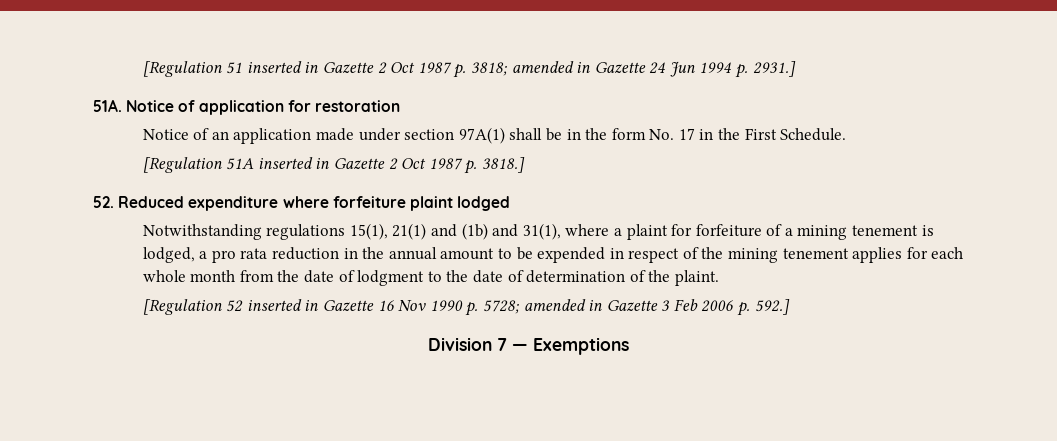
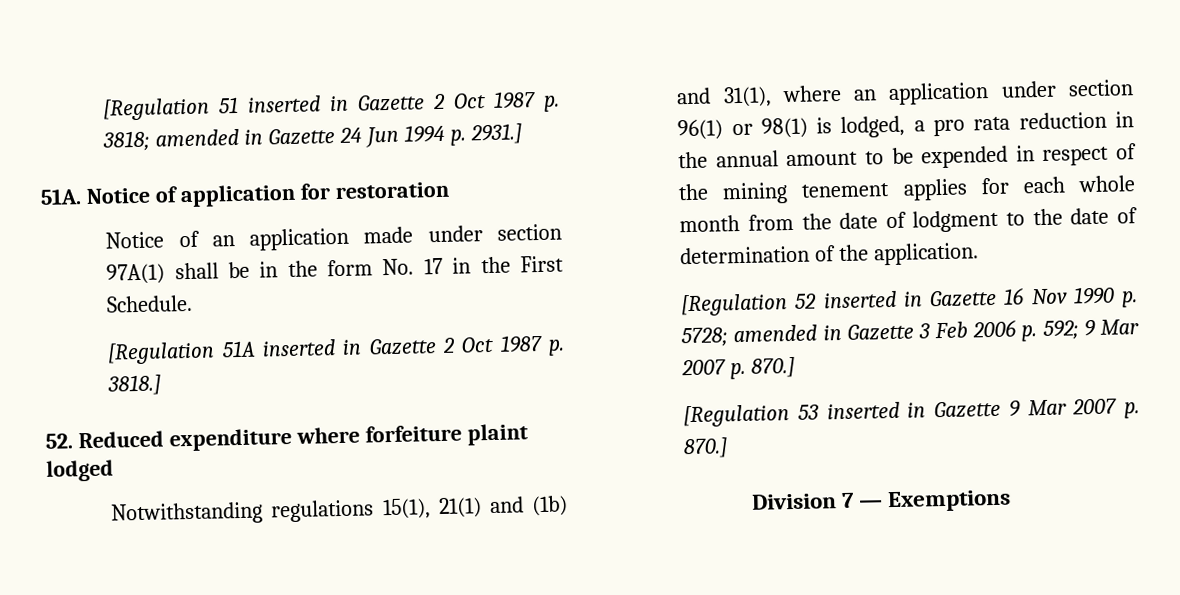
- Notwithstanding regulations 15(1), 21(1) and (1b) and 31(1), where a plaint for forfeiture of a mining tenement is lodged, a pro rata reduction in the annual amount to be expended in respect of the mining tenement applies for each whole month from the date of lodgment to the date of determination of the plaint.
+ Notwithstanding regulations 15(1), 21(1) and (1b) and 31(1), where an application under section 96(1) or 98(1) is lodged, a pro rata reduction in the annual amount to be expended in respect of the mining tenement applies for each whole month from the date of lodgment to the date of determination of the application.
- [Regulation 52 inserted in Gazette 16 Nov 1990 p. 5728; amended in Gazette 3 Feb 2006 p. 592.]
+ [Regulation 52 inserted in Gazette 16 Nov 1990 p. 5728; amended in Gazette 3 Feb 2006 p. 592; 9 Mar 2007 p. 870.]
+ [Regulation 53 inserted in Gazette 9 Mar 2007 p. 870.]

